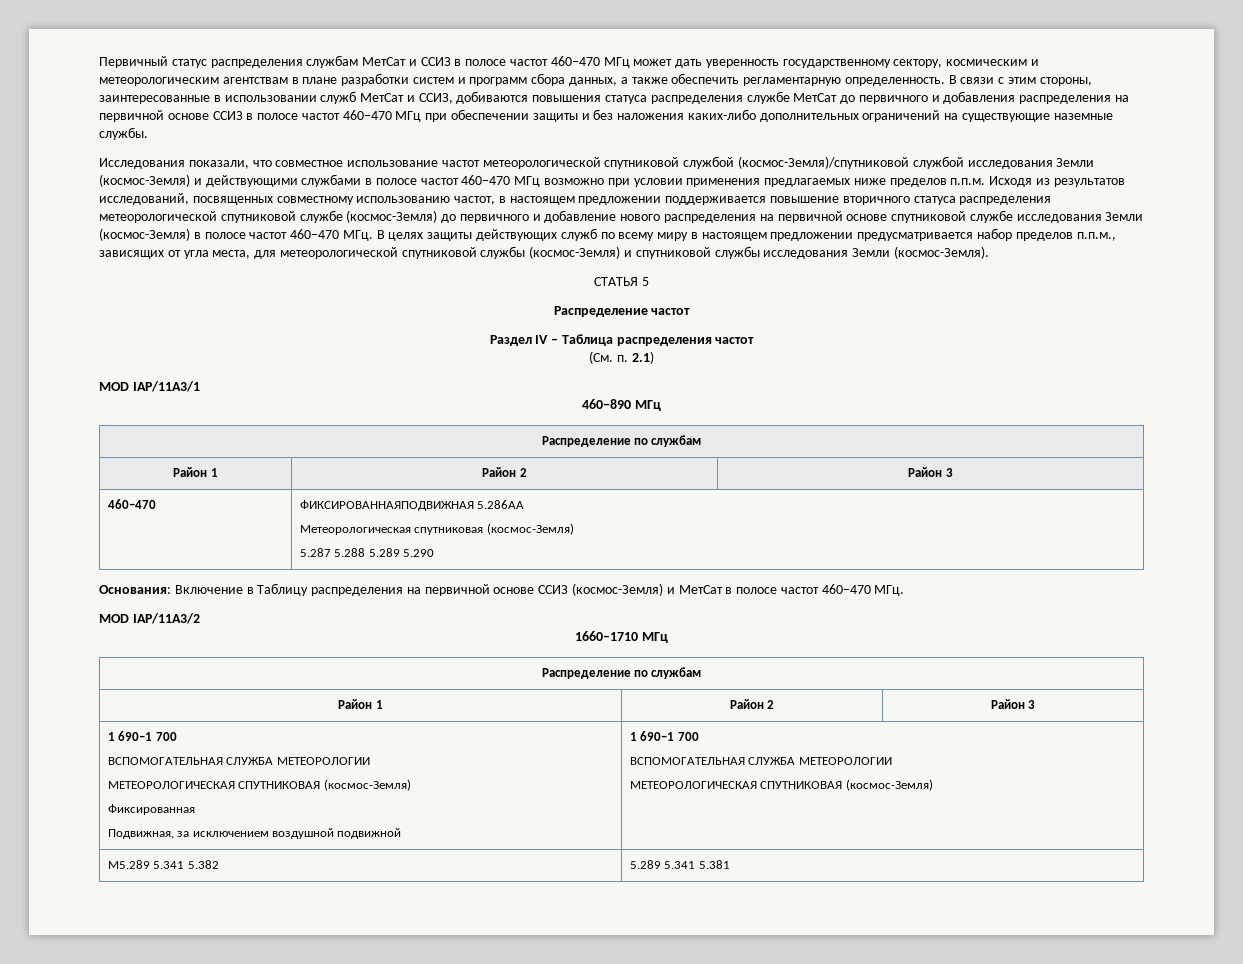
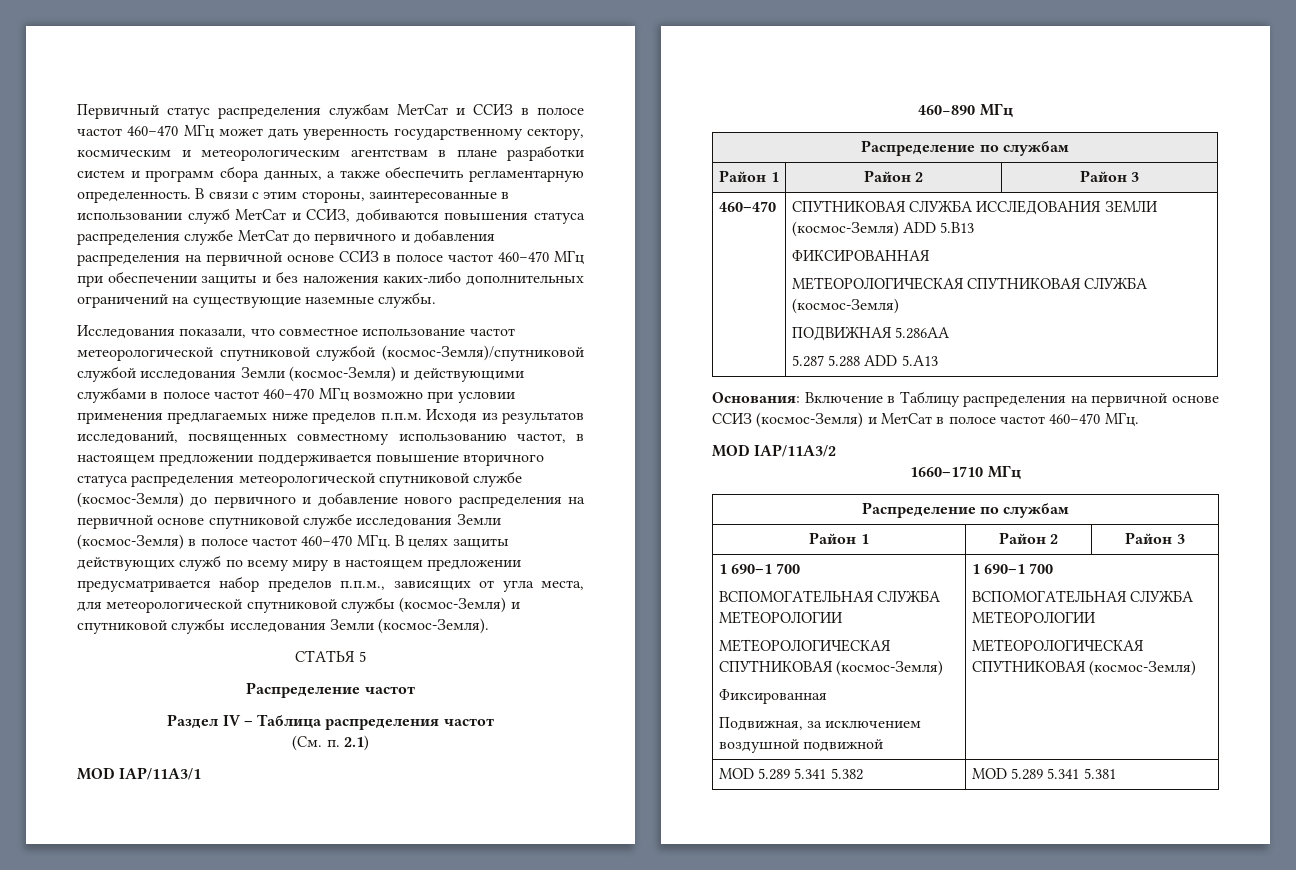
- 460–470 | ФИКСИРОВАННАЯПОДВИЖНАЯ 5.286АА
- Метеорологическая спутниковая (космос-Земля)
- 5.287 5.288 5.289 5.290
+ 460–470 | СПУТНИКОВАЯ СЛУЖБА ИССЛЕДОВАНИЯ ЗЕМЛИ (космос-Земля) ADD 5.B13
+ ФИКСИРОВАННАЯ
+ МЕТЕОРОЛОГИЧЕСКАЯ СПУТНИКОВАЯ СЛУЖБА (космос-Земля)
+ ПОДВИЖНАЯ 5.286АА
+ 5.287 5.288 ADD 5.A13
- M5.289 5.341 5.382 | 5.289 5.341 5.381
+ MOD 5.289 5.341 5.382 | MOD 5.289 5.341 5.381

